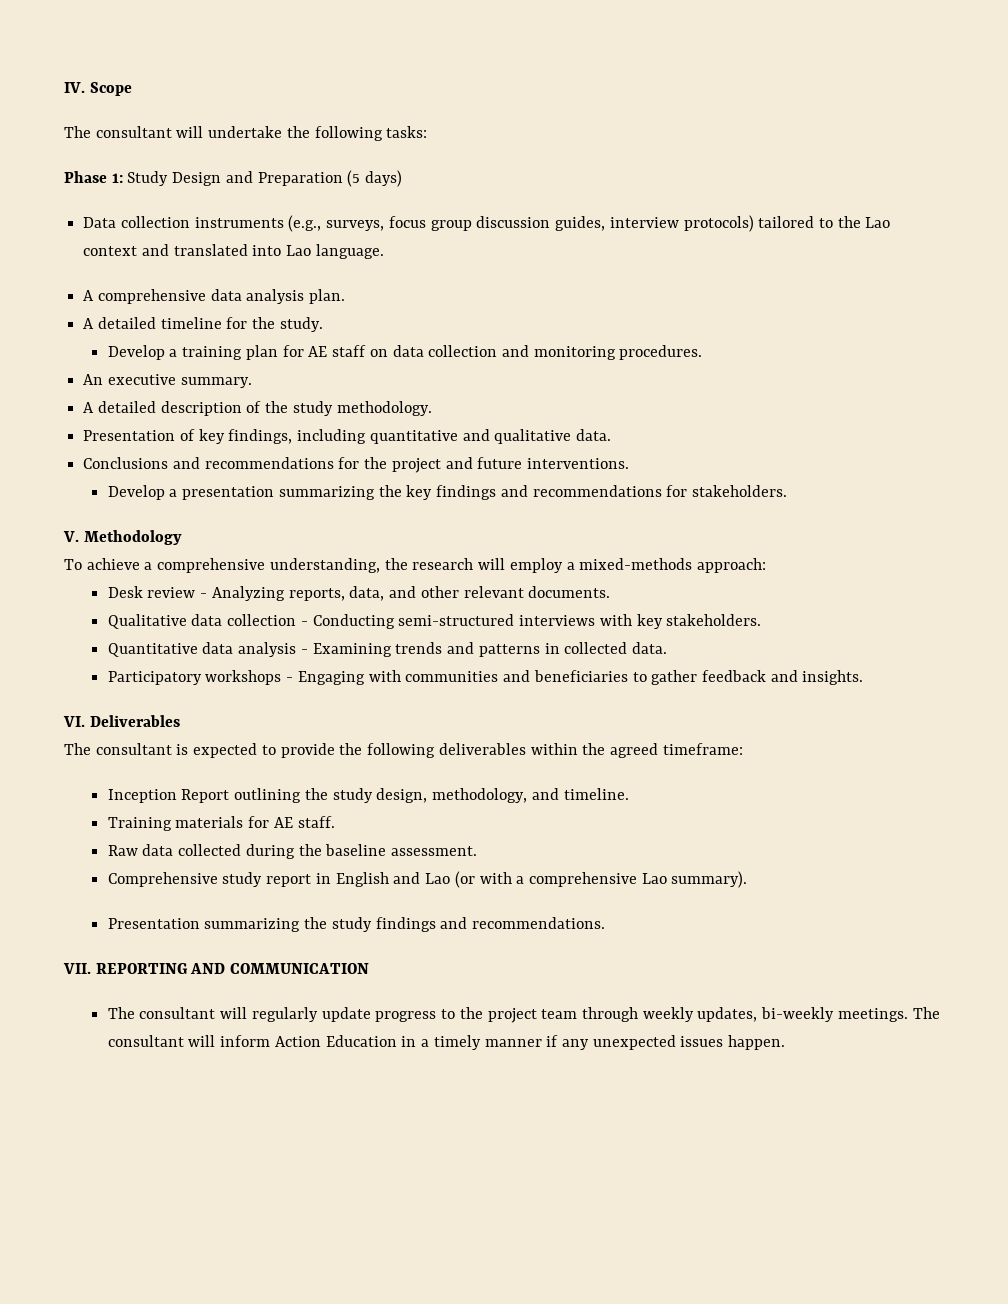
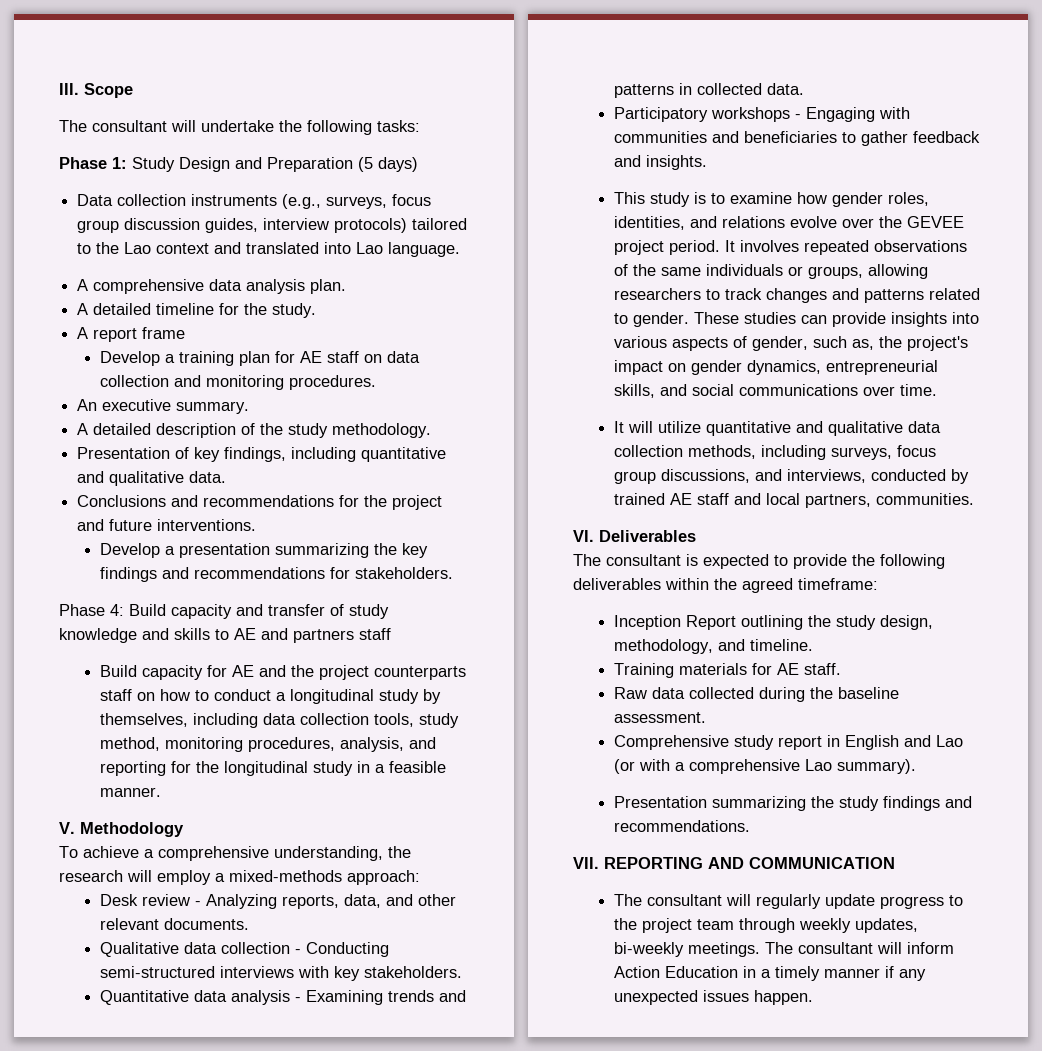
- IV. Scope
+ III. Scope
+ A report frame
+ Phase 4: Build capacity and transfer of study knowledge and skills to AE and partners staff
+ Build capacity for AE and the project counterparts staff on how to conduct a longitudinal study by themselves, including data collection tools, study method, monitoring procedures, analysis, and reporting for the longitudinal study in a feasible manner.
+ This study is to examine how gender roles, identities, and relations evolve over the GEVEE project period. It involves repeated observations of the same individuals or groups, allowing researchers to track changes and patterns related to gender. These studies can provide insights into various aspects of gender, such as, the project's impact on gender dynamics, entrepreneurial skills, and social communications over time.
+ It will utilize quantitative and qualitative data collection methods, including surveys, focus group discussions, and interviews, conducted by trained AE staff and local partners, communities.

